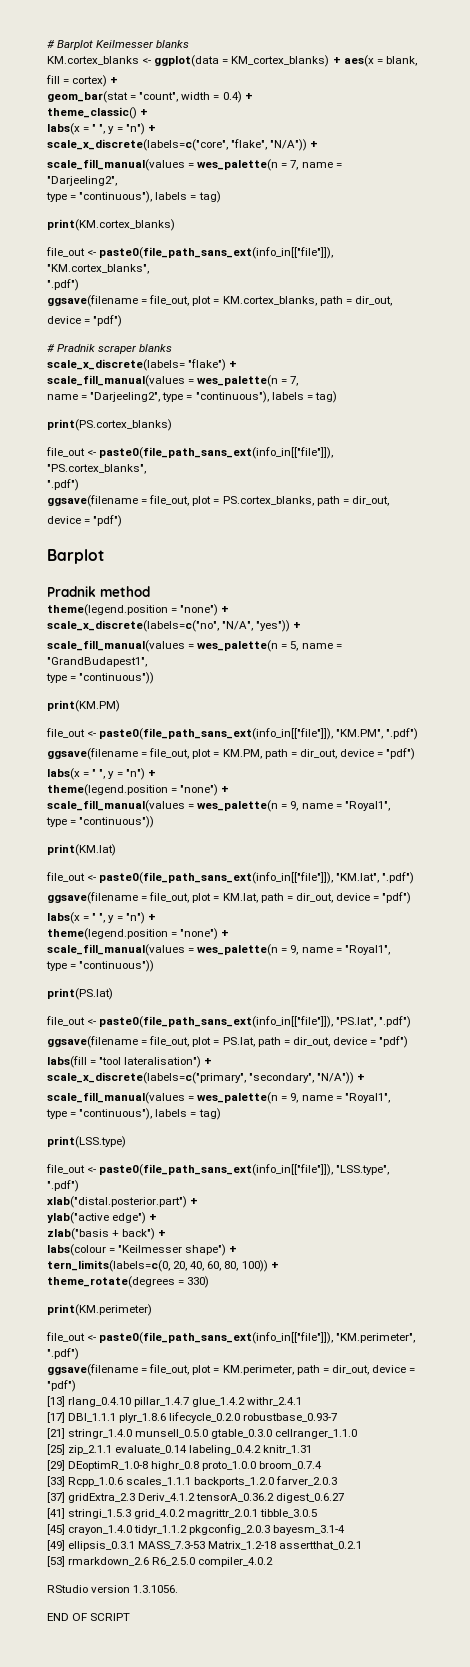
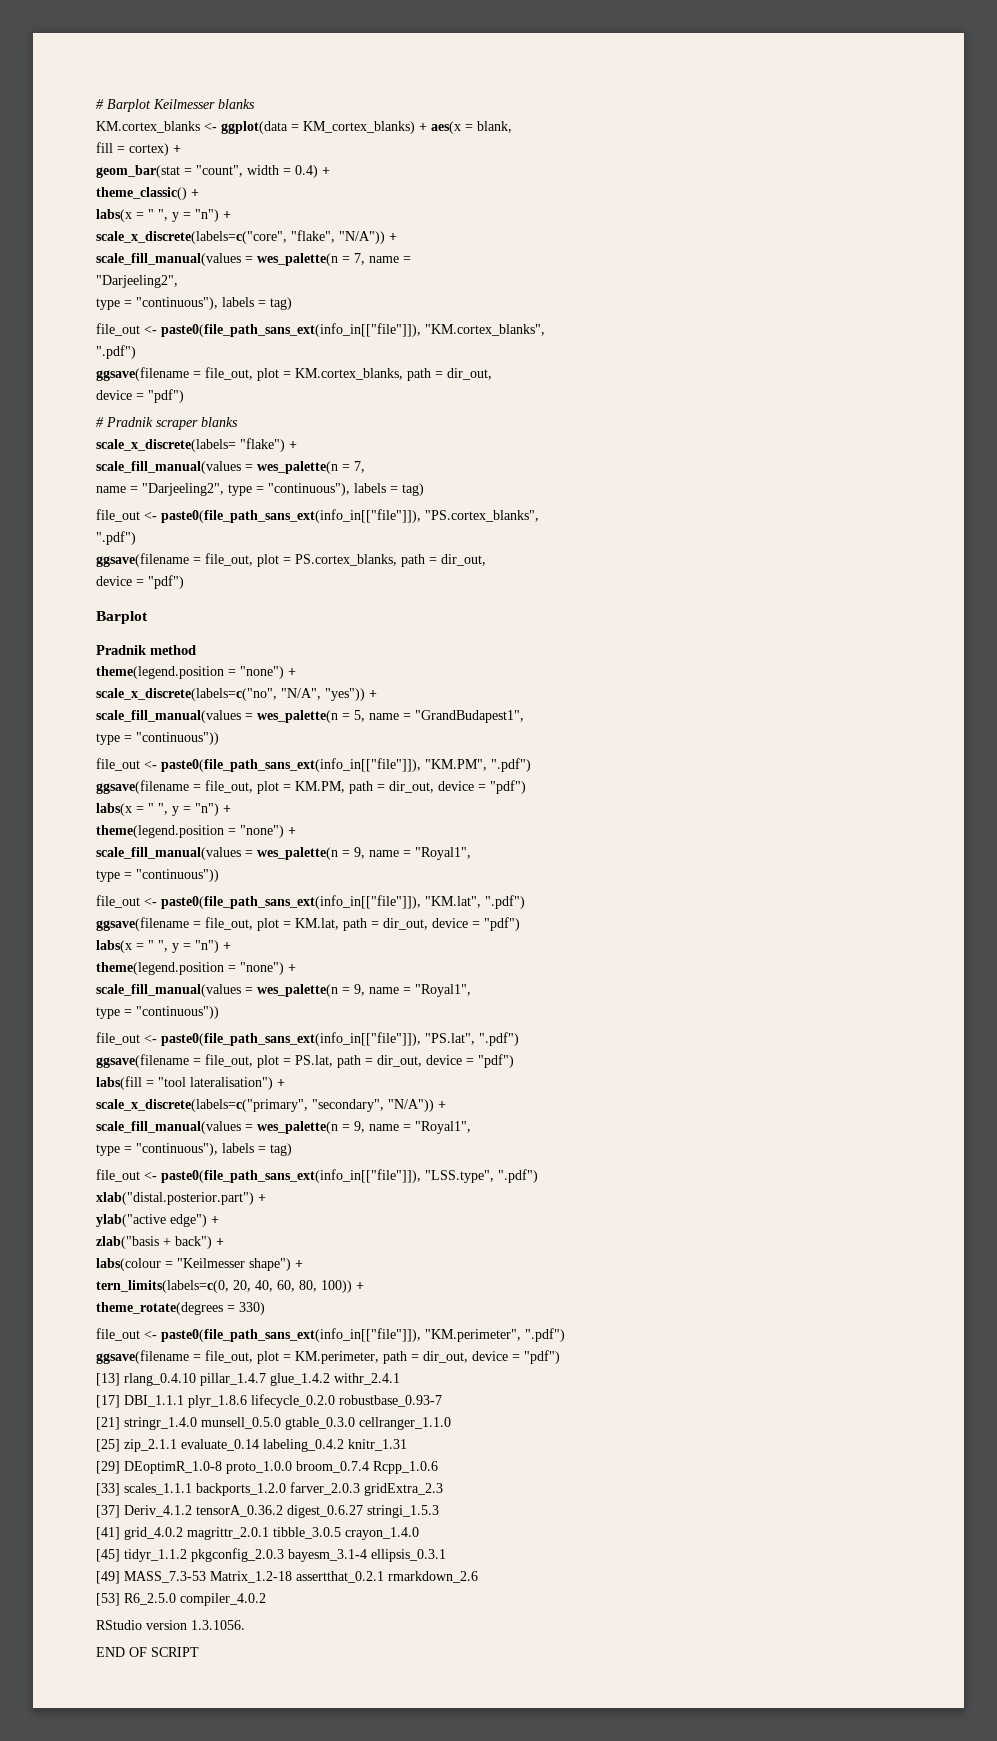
- print(KM.cortex_blanks)
- print(PS.cortex_blanks)
- print(KM.PM)
- print(KM.lat)
- print(PS.lat)
- print(LSS.type)
- print(KM.perimeter)
- [29] DEoptimR_1.0-8 highr_0.8 proto_1.0.0 broom_0.7.4
+ [29] DEoptimR_1.0-8 proto_1.0.0 broom_0.7.4 Rcpp_1.0.6
- [33] Rcpp_1.0.6 scales_1.1.1 backports_1.2.0 farver_2.0.3
+ [33] scales_1.1.1 backports_1.2.0 farver_2.0.3 gridExtra_2.3
- [37] gridExtra_2.3 Deriv_4.1.2 tensorA_0.36.2 digest_0.6.27
+ [37] Deriv_4.1.2 tensorA_0.36.2 digest_0.6.27 stringi_1.5.3
- [41] stringi_1.5.3 grid_4.0.2 magrittr_2.0.1 tibble_3.0.5
+ [41] grid_4.0.2 magrittr_2.0.1 tibble_3.0.5 crayon_1.4.0
- [45] crayon_1.4.0 tidyr_1.1.2 pkgconfig_2.0.3 bayesm_3.1-4
+ [45] tidyr_1.1.2 pkgconfig_2.0.3 bayesm_3.1-4 ellipsis_0.3.1
- [49] ellipsis_0.3.1 MASS_7.3-53 Matrix_1.2-18 assertthat_0.2.1
+ [49] MASS_7.3-53 Matrix_1.2-18 assertthat_0.2.1 rmarkdown_2.6
- [53] rmarkdown_2.6 R6_2.5.0 compiler_4.0.2
+ [53] R6_2.5.0 compiler_4.0.2

